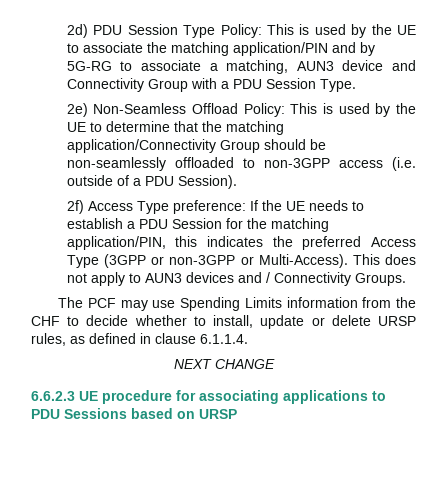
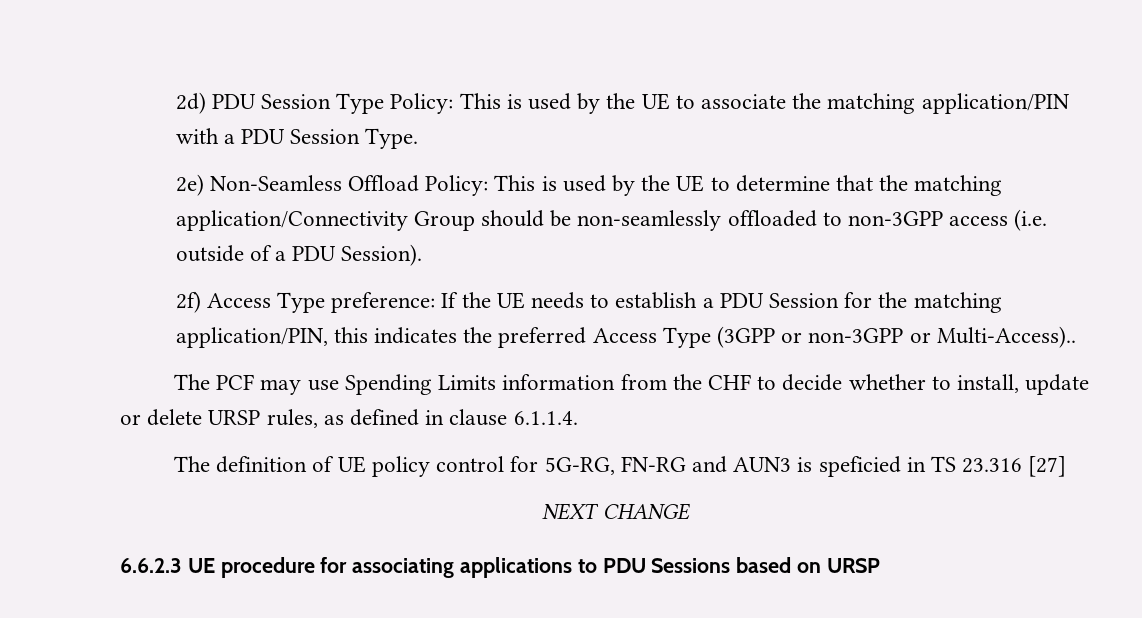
- 2d) PDU Session Type Policy: This is used by the UE to associate the matching application/PIN and by 5G-RG to associate a matching, AUN3 device and Connectivity Group with a PDU Session Type.
+ 2d) PDU Session Type Policy: This is used by the UE to associate the matching application/PIN with a PDU Session Type.
- 2f) Access Type preference: If the UE needs to establish a PDU Session for the matching application/PIN, this indicates the preferred Access Type (3GPP or non-3GPP or Multi-Access). This does not apply to AUN3 devices and / Connectivity Groups.
+ 2f) Access Type preference: If the UE needs to establish a PDU Session for the matching application/PIN, this indicates the preferred Access Type (3GPP or non-3GPP or Multi-Access)..
+ The definition of UE policy control for 5G-RG, FN-RG and AUN3 is speficied in TS 23.316 [27]

